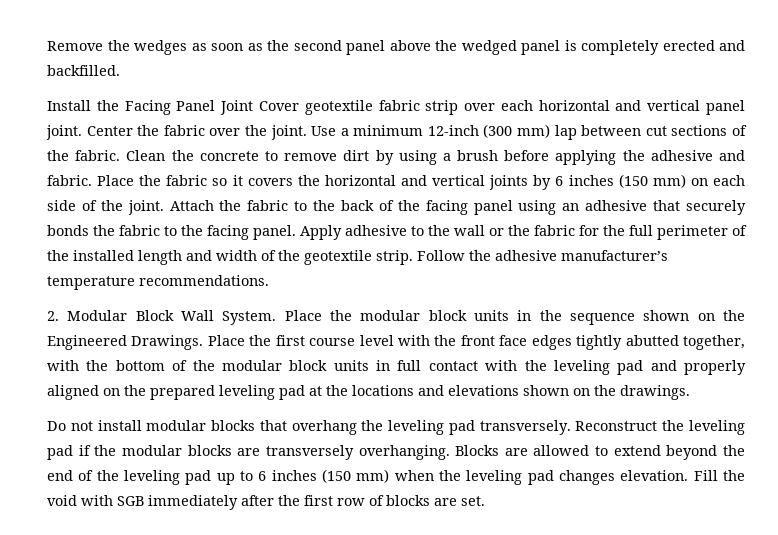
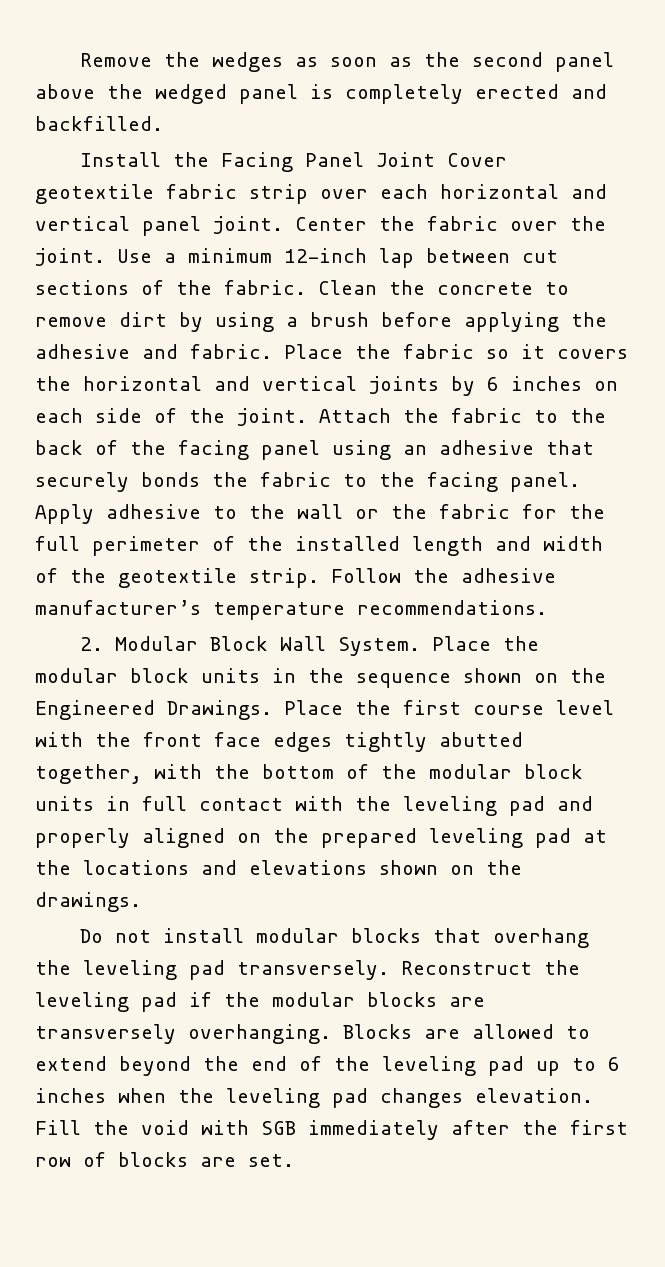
- Use a minimum 12-inch (300 mm) lap between cut sections of the fabric.
+ Use a minimum 12-inch lap between cut sections of the fabric.
- Place the fabric so it covers the horizontal and vertical joints by 6 inches (150 mm) on each side of the joint.
+ Place the fabric so it covers the horizontal and vertical joints by 6 inches on each side of the joint.
- Blocks are allowed to extend beyond the end of the leveling pad up to 6 inches (150 mm) when the leveling pad changes elevation.
+ Blocks are allowed to extend beyond the end of the leveling pad up to 6 inches when the leveling pad changes elevation.

